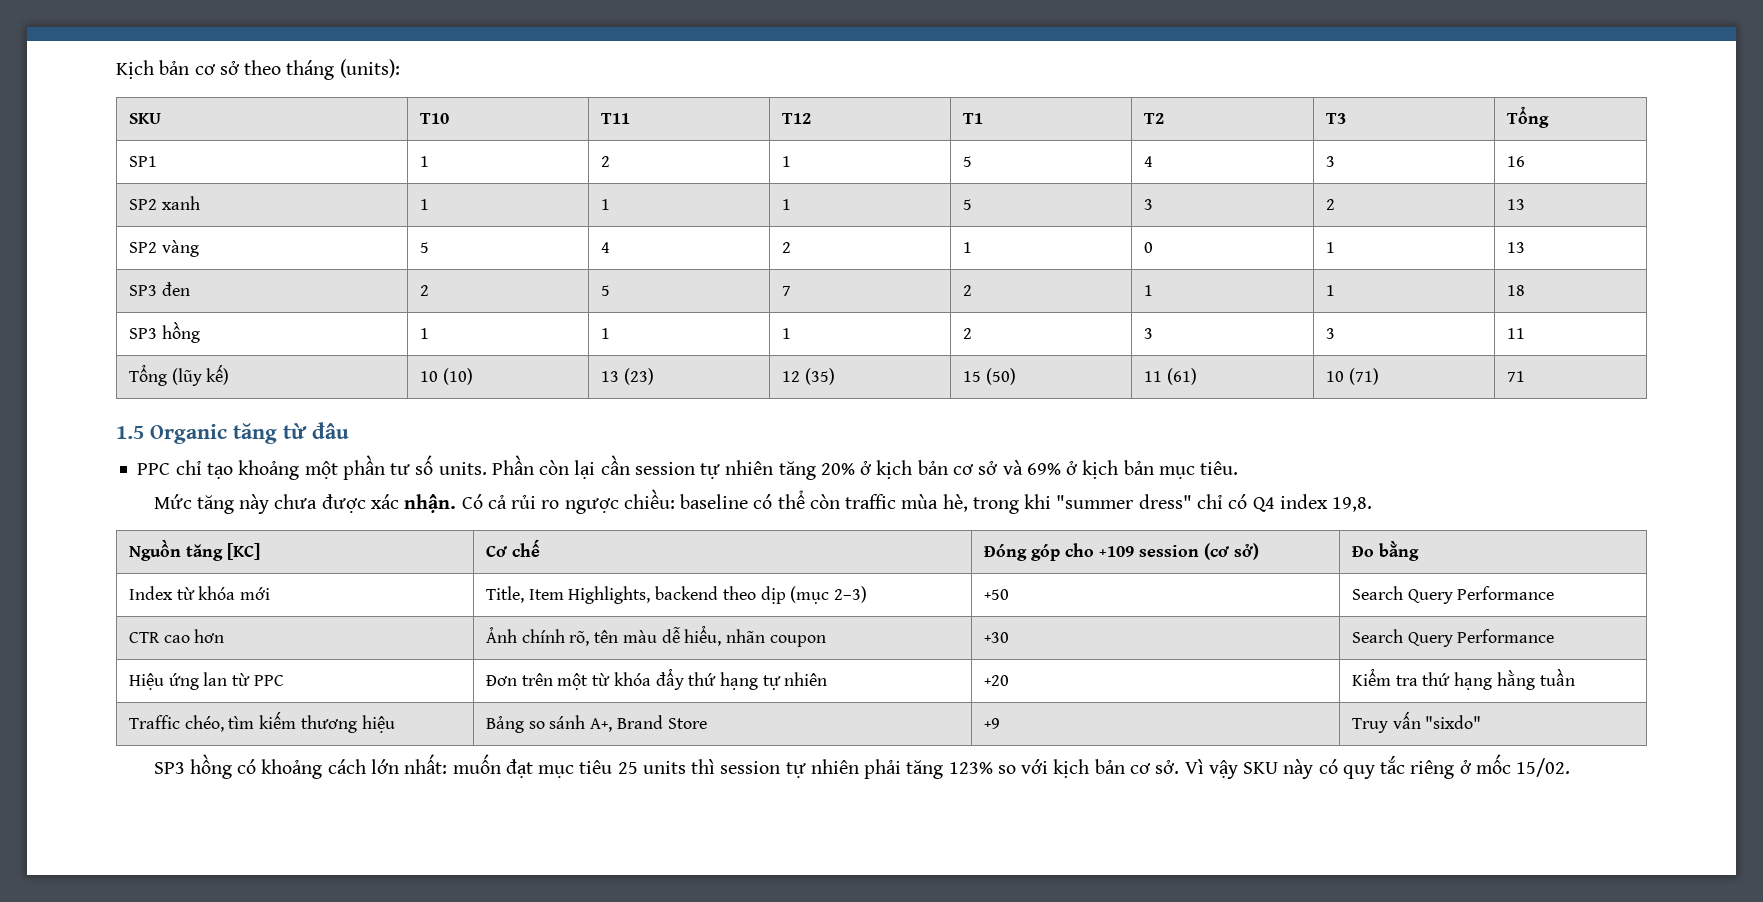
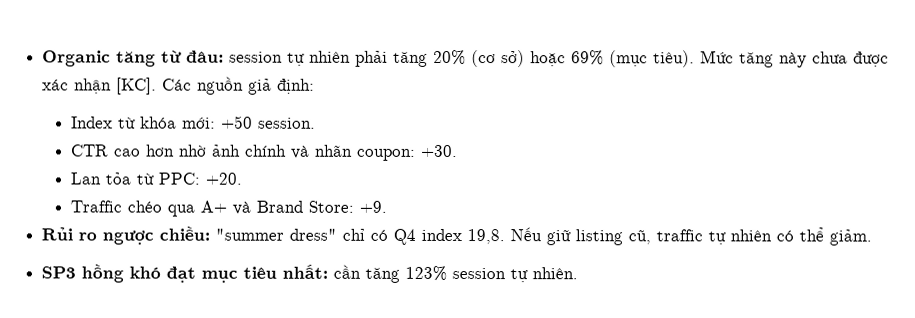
- Kịch bản cơ sở theo tháng (units):
- SKU | T10 | T11 | T12 | T1 | T2 | T3 | Tổng
- SP1 | 1 | 2 | 1 | 5 | 4 | 3 | 16
- SP2 xanh | 1 | 1 | 1 | 5 | 3 | 2 | 13
- SP2 vàng | 5 | 4 | 2 | 1 | 0 | 1 | 13
- SP3 đen | 2 | 5 | 7 | 2 | 1 | 1 | 18
- SP3 hồng | 1 | 1 | 1 | 2 | 3 | 3 | 11
- Tổng (lũy kế) | 10 (10) | 13 (23) | 12 (35) | 15 (50) | 11 (61) | 10 (71) | 71
- 1.5 Organic tăng từ đâu
- PPC chỉ tạo khoảng một phần tư số units. Phần còn lại cần session tự nhiên tăng 20% ở kịch bản cơ sở và 69% ở kịch bản mục tiêu.
- Mức tăng này chưa được xác nhận. Có cả rủi ro ngược chiều: baseline có thể còn traffic mùa hè, trong khi "summer dress" chỉ có Q4 index 19,8.
- Nguồn tăng [KC] | Cơ chế | Đóng góp cho +109 session (cơ sở) | Đo bằng
- Index từ khóa mới | Title, Item Highlights, backend theo dịp (mục 2–3) | +50 | Search Query Performance
- CTR cao hơn | Ảnh chính rõ, tên màu dễ hiểu, nhãn coupon | +30 | Search Query Performance
- Hiệu ứng lan từ PPC | Đơn trên một từ khóa đẩy thứ hạng tự nhiên | +20 | Kiểm tra thứ hạng hằng tuần
- Traffic chéo, tìm kiếm thương hiệu | Bảng so sánh A+, Brand Store | +9 | Truy vấn "sixdo"
- SP3 hồng có khoảng cách lớn nhất: muốn đạt mục tiêu 25 units thì session tự nhiên phải tăng 123% so với kịch bản cơ sở. Vì vậy SKU này có quy tắc riêng ở mốc 15/02.
+ Organic tăng từ đâu: session tự nhiên phải tăng 20% (cơ sở) hoặc 69% (mục tiêu). Mức tăng này chưa được xác nhận [KC]. Các nguồn giả định:
+ Index từ khóa mới: +50 session.
+ CTR cao hơn nhờ ảnh chính và nhãn coupon: +30.
+ Lan tỏa từ PPC: +20.
+ Traffic chéo qua A+ và Brand Store: +9.
+ Rủi ro ngược chiều: "summer dress" chỉ có Q4 index 19,8. Nếu giữ listing cũ, traffic tự nhiên có thể giảm.
+ SP3 hồng khó đạt mục tiêu nhất: cần tăng 123% session tự nhiên.

